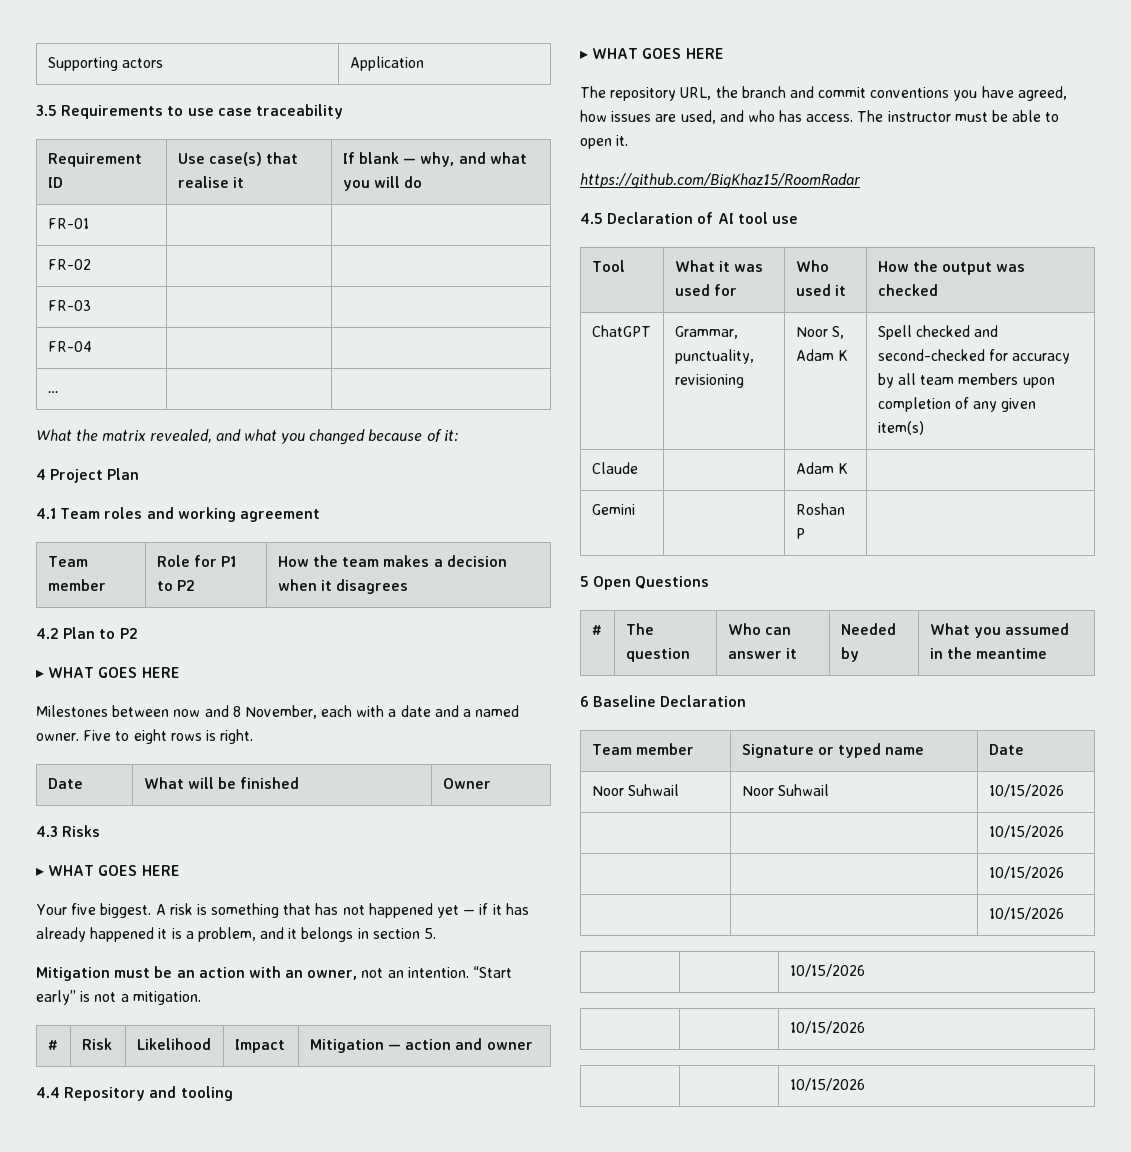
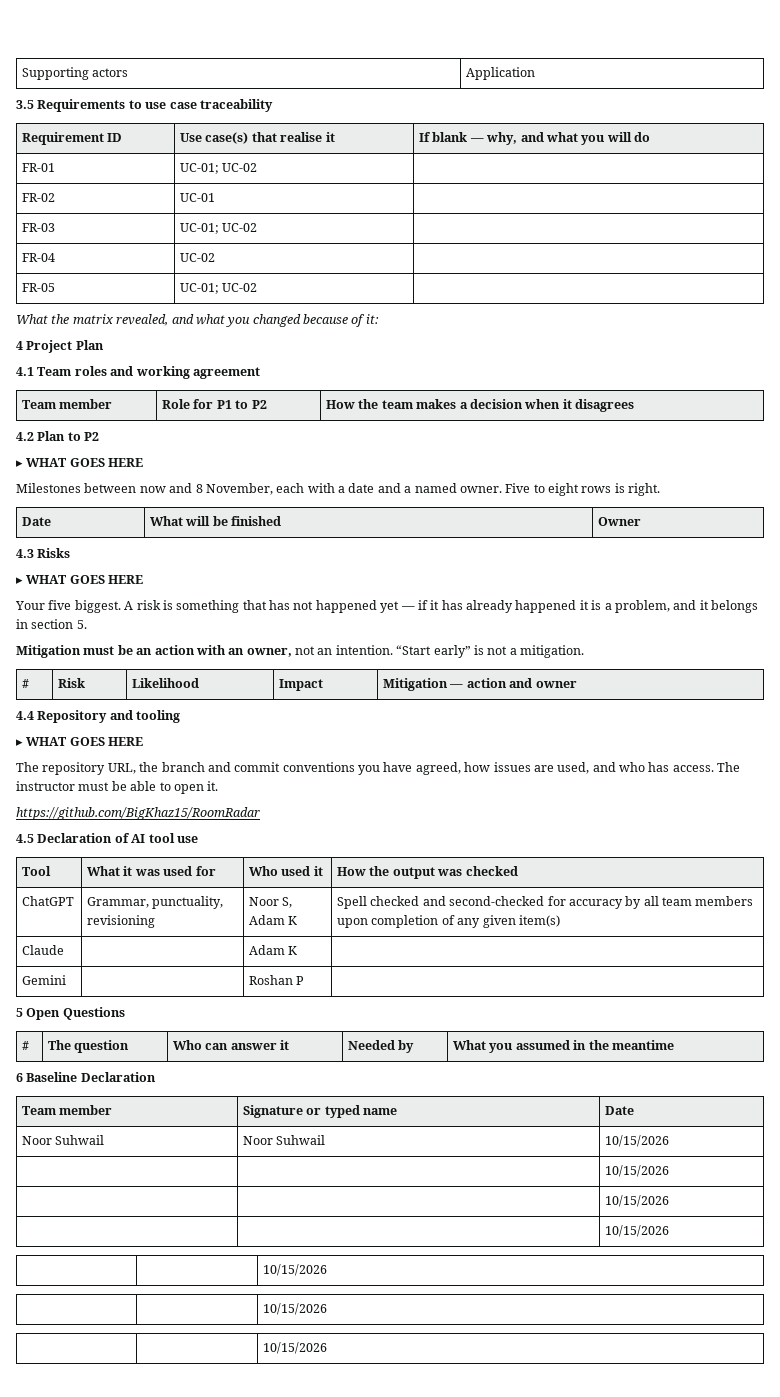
- FR-01 | |
+ FR-01 | UC-01; UC-02 |
- FR-02 | |
+ FR-02 | UC-01 |
- FR-03 | |
+ FR-03 | UC-01; UC-02 |
- FR-04 | |
- … | |
+ FR-04 | UC-02 |
+ FR-05 | UC-01; UC-02 |

